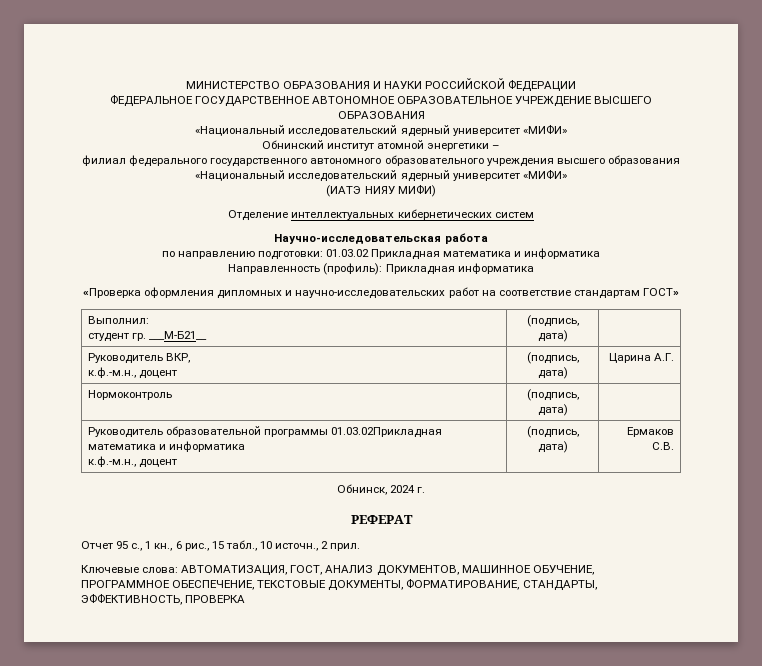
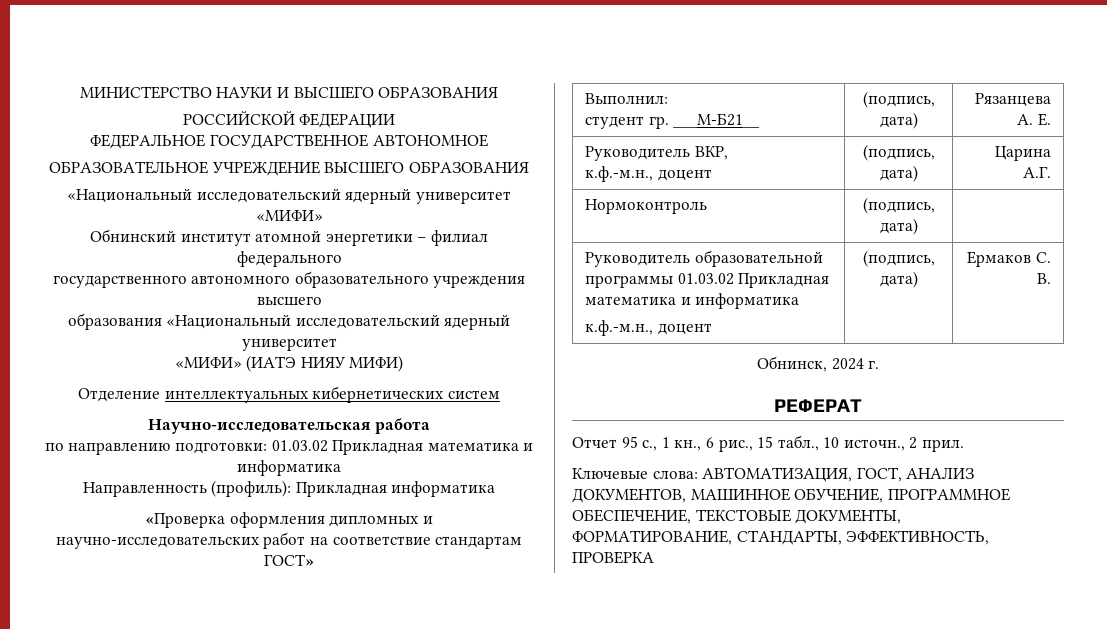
- МИНИСТЕРСТВО ОБРАЗОВАНИЯ И НАУКИ РОССИЙСКОЙ ФЕДЕРАЦИИ
+ МИНИСТЕРСТВО НАУКИ И ВЫСШЕГО ОБРАЗОВАНИЯ
+ РОССИЙСКОЙ ФЕДЕРАЦИИ
- ФЕДЕРАЛЬНОЕ ГОСУДАРСТВЕННОЕ АВТОНОМНОЕ ОБРАЗОВАТЕЛЬНОЕ УЧРЕЖДЕНИЕ ВЫСШЕГО ОБРАЗОВАНИЯ
+ ФЕДЕРАЛЬНОЕ ГОСУДАРСТВЕННОЕ АВТОНОМНОЕ
+ ОБРАЗОВАТЕЛЬНОЕ УЧРЕЖДЕНИЕ ВЫСШЕГО ОБРАЗОВАНИЯ
- Обнинский институт атомной энергетики –
- филиал федерального государственного автономного образовательного учреждения высшего образования «Национальный исследовательский ядерный университет «МИФИ»
- (ИАТЭ НИЯУ МИФИ)
+ Обнинский институт атомной энергетики – филиал федерального
+ государственного автономного образовательного учреждения высшего
+ образования «Национальный исследовательский ядерный университет
+ «МИФИ» (ИАТЭ НИЯУ МИФИ)
  Выполнил:
- студент гр. ___М-Б21__ | (подпись, дата) |
+ студент гр. ___М-Б21__ | (подпись, дата) | Рязанцева А. Е.
- Руководитель образовательной программы 01.03.02Прикладная математика и информатика
- к.ф.-м.н., доцент | (подпись, дата) | Ермаков С.В.
+ Руководитель образовательной программы 01.03.02 Прикладная математика и информатика
+ к.ф.-м.н., доцент | (подпись, дата) | Ермаков С. В.

